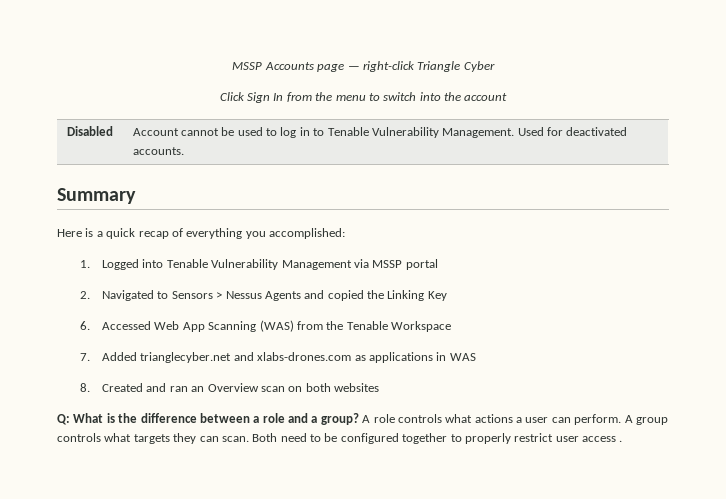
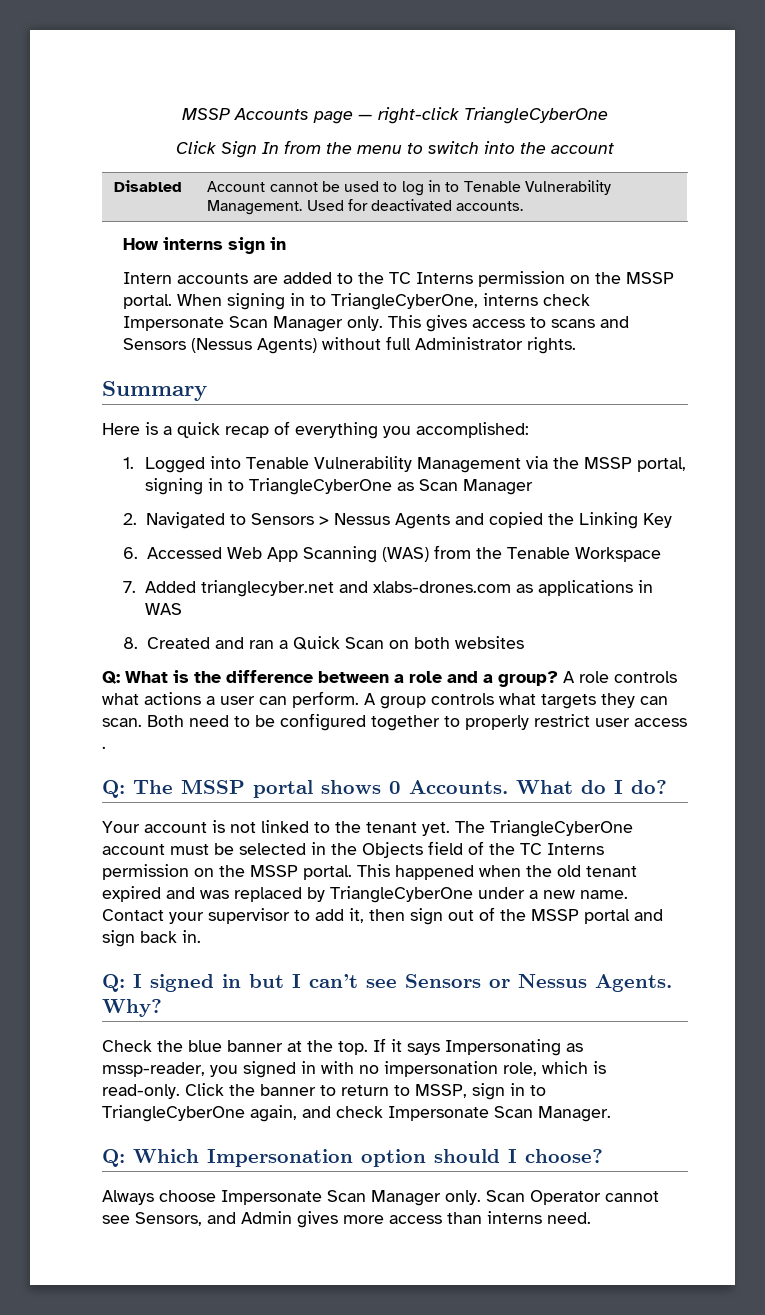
- MSSP Accounts page — right-click Triangle Cyber
+ MSSP Accounts page — right-click TriangleCyberOne
+ How interns sign in
+ Intern accounts are added to the TC Interns permission on the MSSP portal. When signing in to TriangleCyberOne, interns check Impersonate Scan Manager only. This gives access to scans and Sensors (Nessus Agents) without full Administrator rights.
- 1. Logged into Tenable Vulnerability Management via MSSP portal
+ 1. Logged into Tenable Vulnerability Management via the MSSP portal, signing in to TriangleCyberOne as Scan Manager
- 8. Created and ran an Overview scan on both websites
+ 8. Created and ran a Quick Scan on both websites
+ Q: The MSSP portal shows 0 Accounts. What do I do?
+ Your account is not linked to the tenant yet. The TriangleCyberOne account must be selected in the Objects field of the TC Interns permission on the MSSP portal. This happened when the old tenant expired and was replaced by TriangleCyberOne under a new name. Contact your supervisor to add it, then sign out of the MSSP portal and sign back in.
+ Q: I signed in but I can’t see Sensors or Nessus Agents. Why?
+ Check the blue banner at the top. If it says Impersonating as mssp-reader, you signed in with no impersonation role, which is read-only. Click the banner to return to MSSP, sign in to TriangleCyberOne again, and check Impersonate Scan Manager.
+ Q: Which Impersonation option should I choose?
+ Always choose Impersonate Scan Manager only. Scan Operator cannot see Sensors, and Admin gives more access than interns need.

